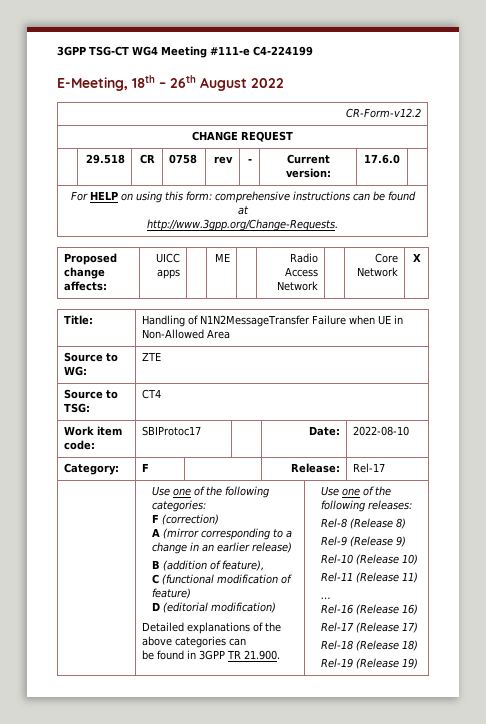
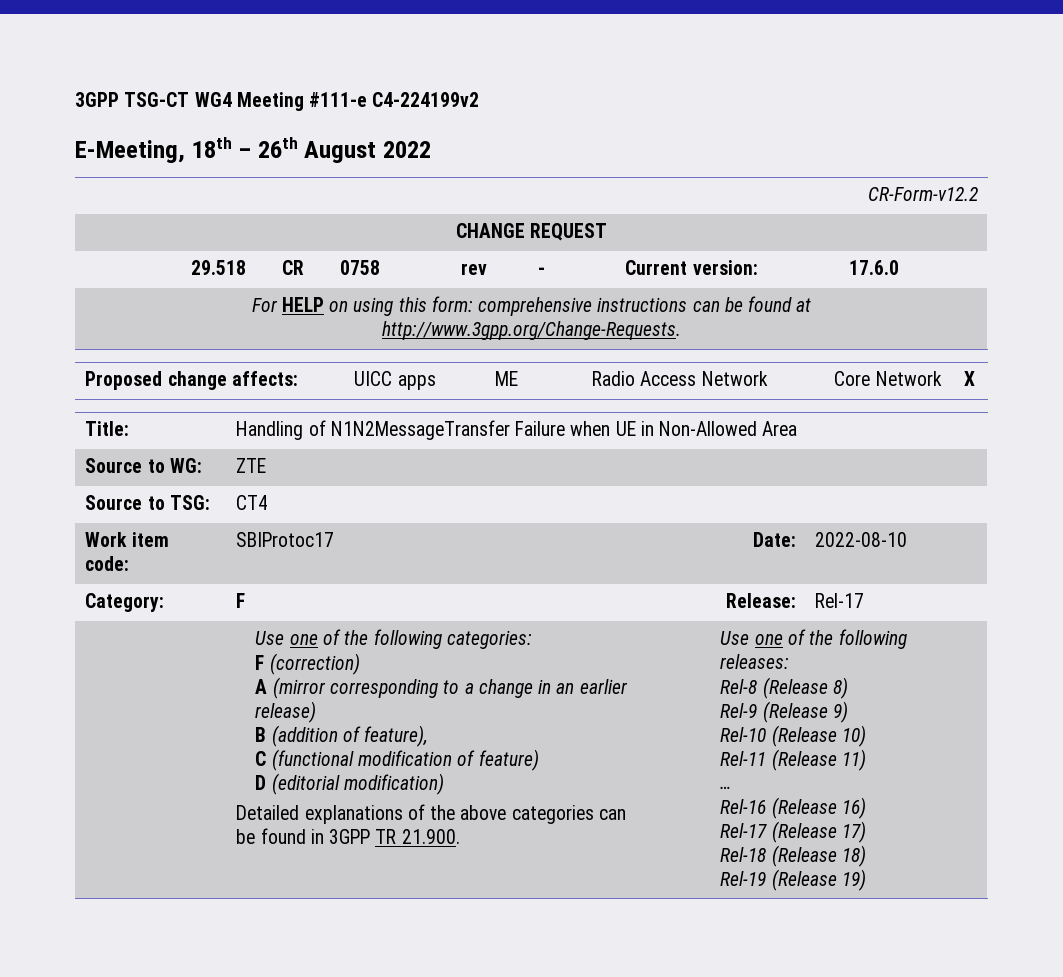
- 3GPP TSG-CT WG4 Meeting #111-e C4-224199
+ 3GPP TSG-CT WG4 Meeting #111-e C4-224199v2

